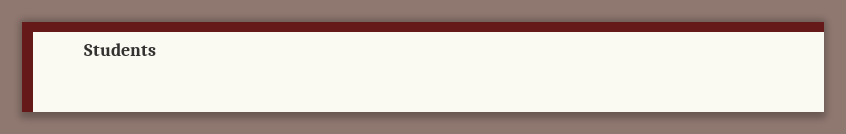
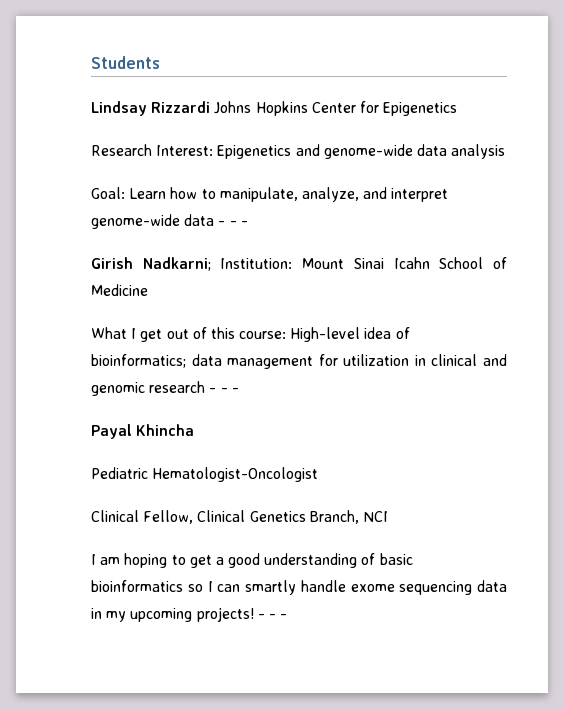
+ Lindsay Rizzardi Johns Hopkins Center for Epigenetics
+ Research Interest: Epigenetics and genome-wide data analysis
+ Goal: Learn how to manipulate, analyze, and interpret genome-wide data - - -
+ Girish Nadkarni; Institution: Mount Sinai Icahn School of Medicine
+ What I get out of this course: High-level idea of bioinformatics; data management for utilization in clinical and genomic research - - -
+ Payal Khincha
+ Pediatric Hematologist-Oncologist
+ Clinical Fellow, Clinical Genetics Branch, NCI
+ I am hoping to get a good understanding of basic bioinformatics so I can smartly handle exome sequencing data in my upcoming projects! - - -

